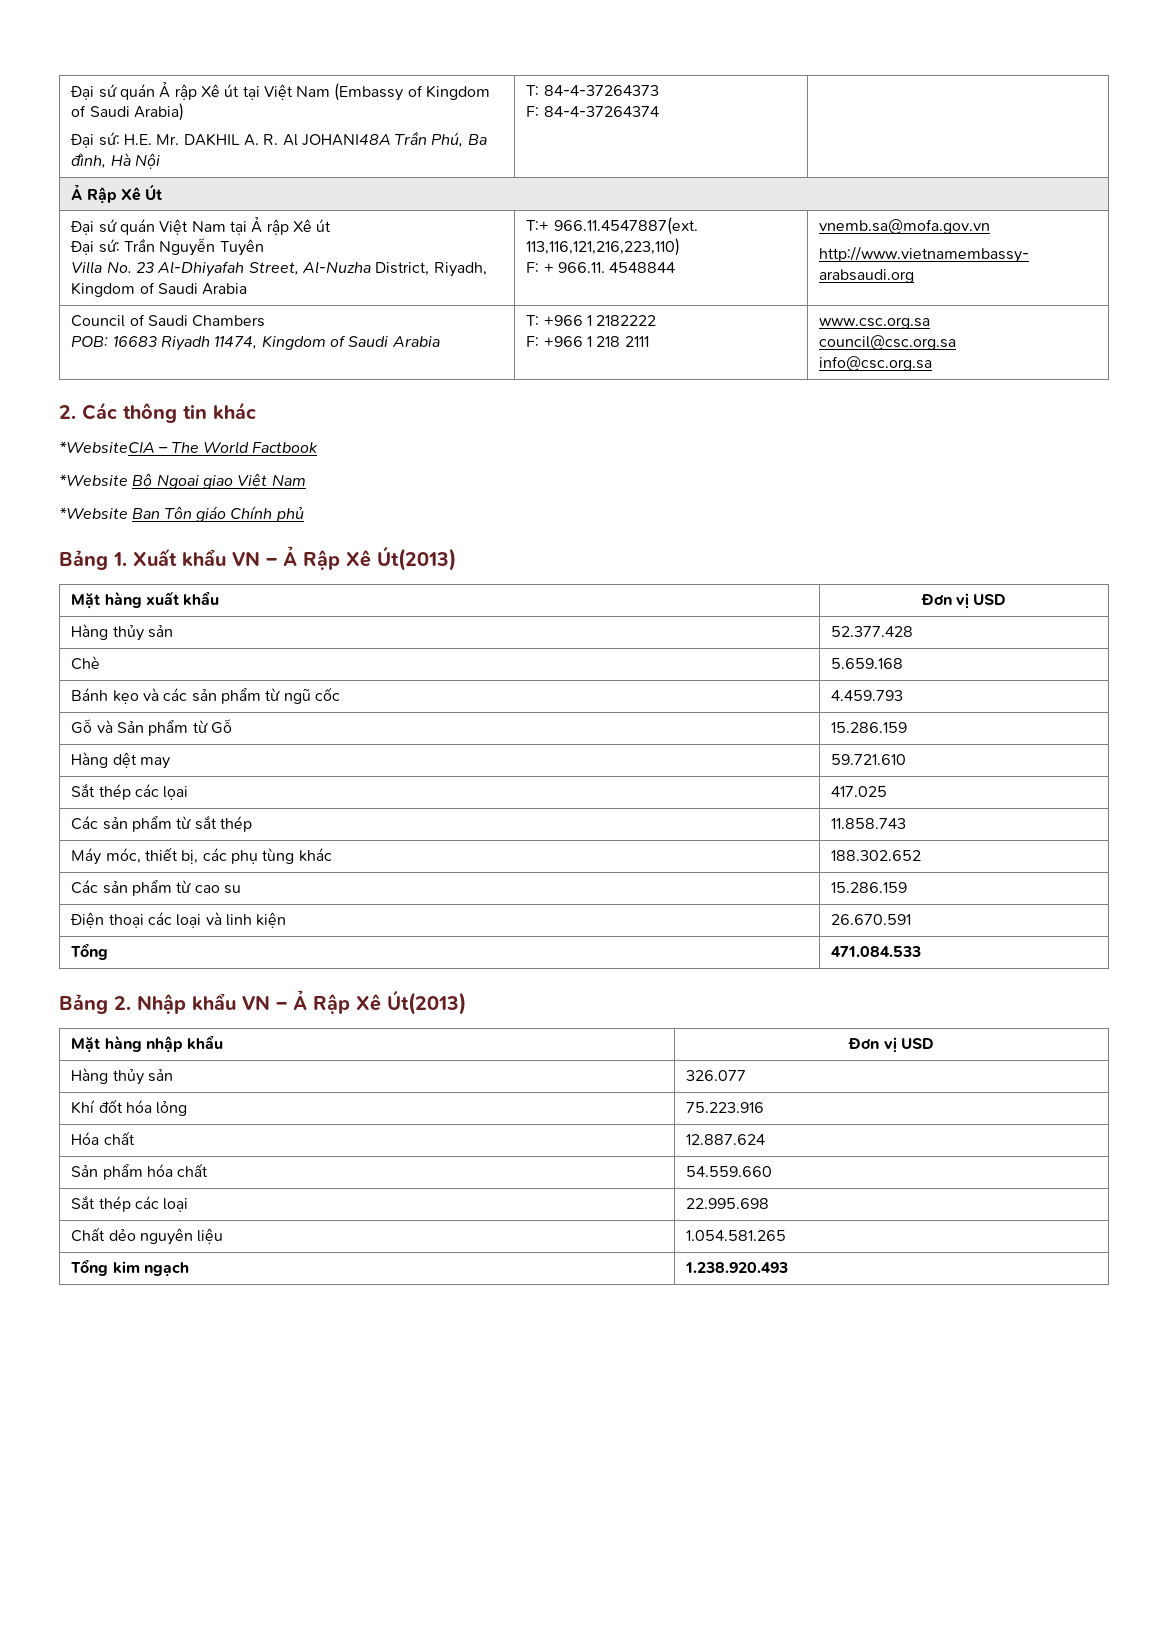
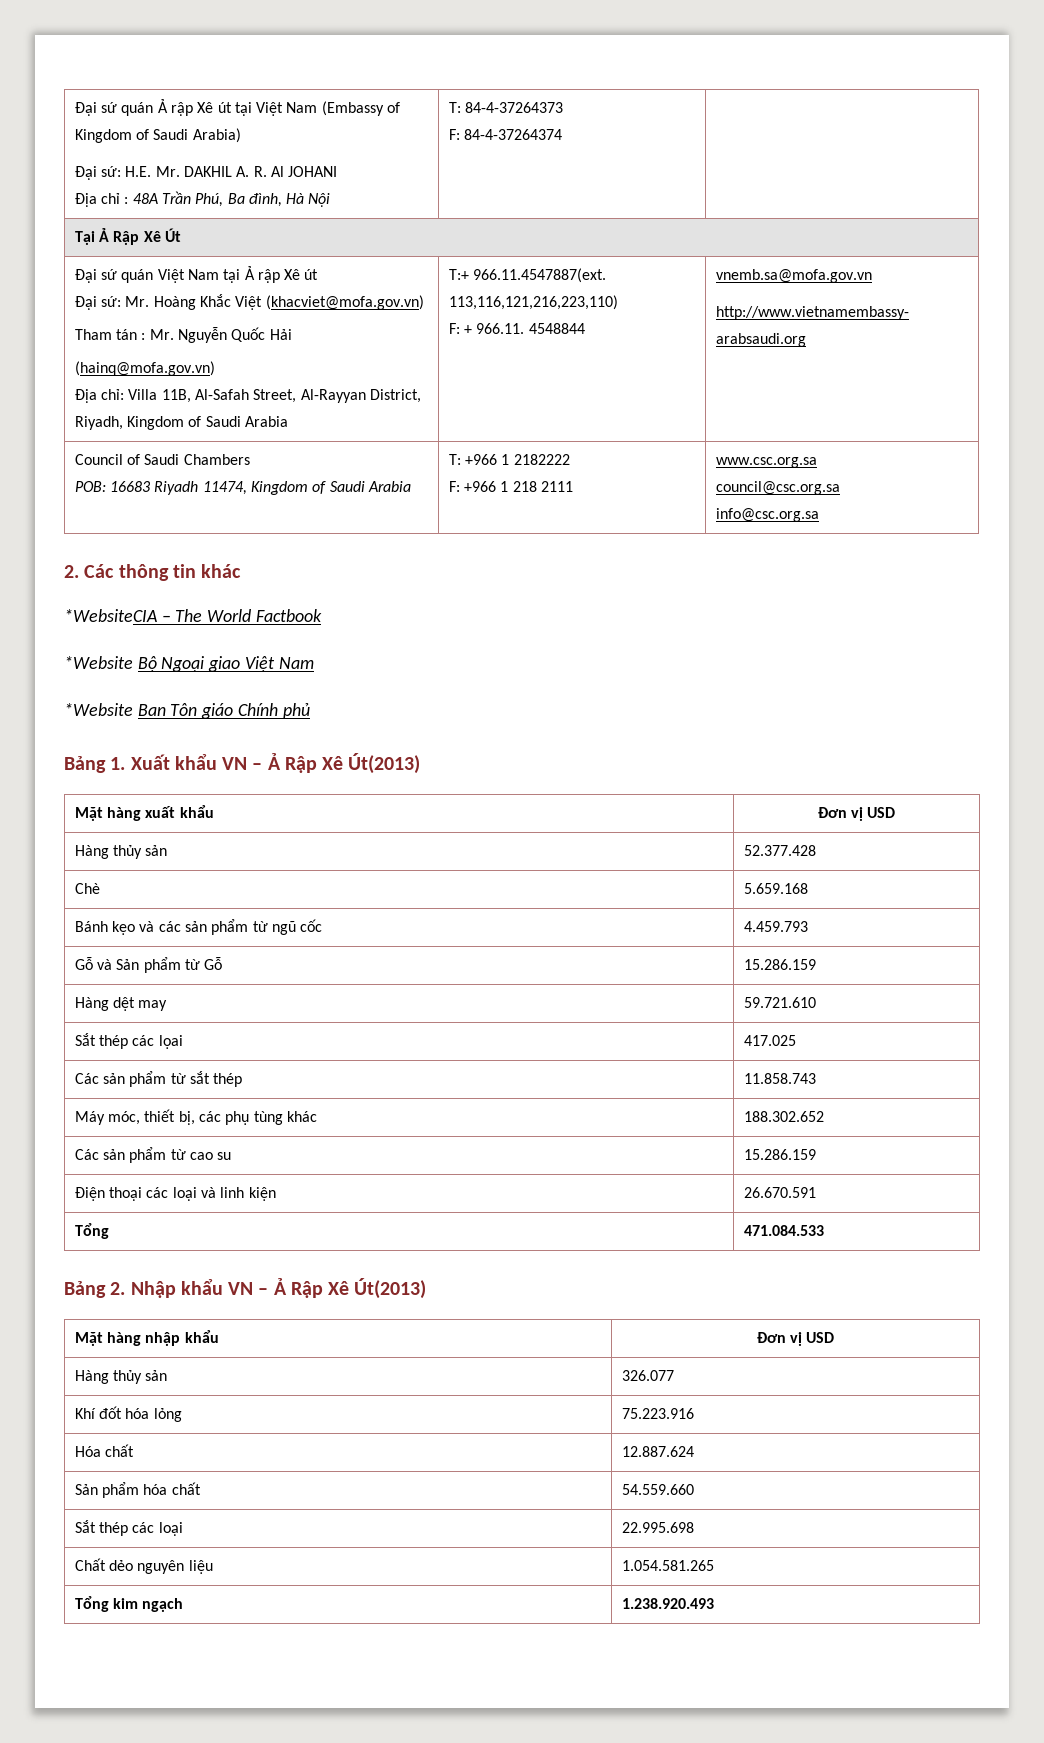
  Đại sứ quán Ả rập Xê út tại Việt Nam (Embassy of Kingdom of Saudi Arabia)
- Đại sứ: H.E. Mr. DAKHIL A. R. Al JOHANI48A Trần Phú, Ba đình, Hà Nội | T: 84-4-37264373
+ Đại sứ: H.E. Mr. DAKHIL A. R. Al JOHANI
+ Địa chỉ : 48A Trần Phú, Ba đình, Hà Nội | T: 84-4-37264373
- Ả Rập Xê Út
+ Tại Ả Rập Xê Út
- Đại sứ: Trần Nguyễn Tuyên
- Villa No. 23 Al-Dhiyafah Street, Al-Nuzha District, Riyadh, Kingdom of Saudi Arabia
+ Đại sứ: Mr. Hoàng Khắc Việt (khacviet@mofa.gov.vn)
+ Tham tán : Mr. Nguyễn Quốc Hải
+ (hainq@mofa.gov.vn)
+ Địa chỉ: Villa 11B, Al-Safah Street, Al-Rayyan District, Riyadh, Kingdom of Saudi Arabia

